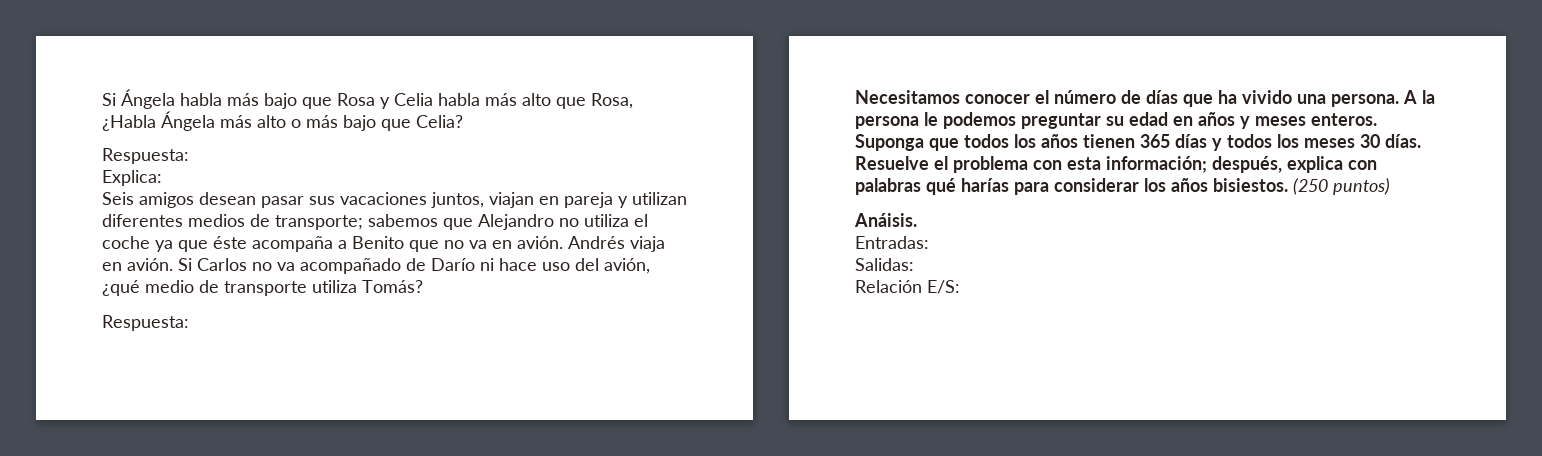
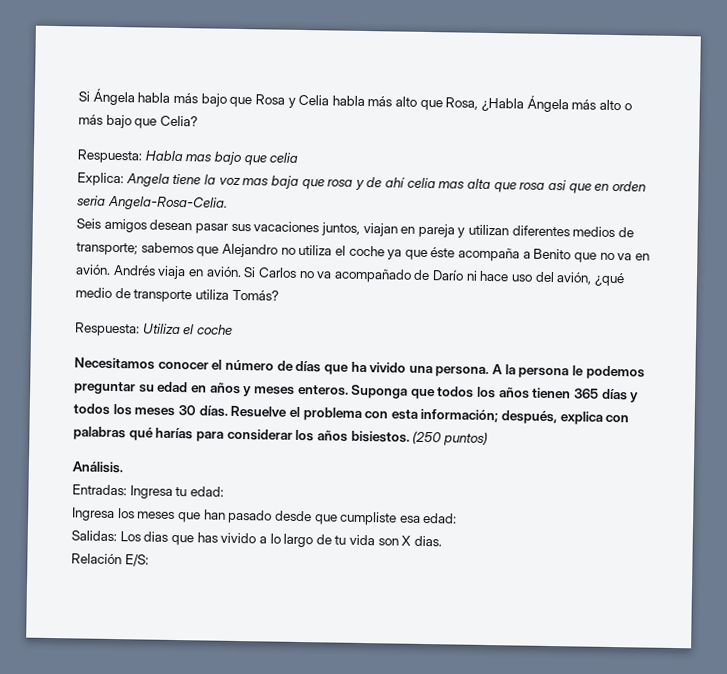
  Si Ángela habla más bajo que Rosa y Celia habla más alto que Rosa, ¿Habla Ángela más alto o más bajo que Celia?
- Respuesta:
- Explica:
+ Respuesta: Habla mas bajo que celia
+ Explica: Angela tiene la voz mas baja que rosa y de ahí celia mas alta que rosa asi que en orden seria Angela-Rosa-Celia.
  Si Carlos no va acompañado de Darío ni hace uso del avión, ¿qué medio de transporte utiliza Tomás?
- Respuesta:
+ Respuesta: Utiliza el coche
- Anáisis.
+ Análisis.
- Entradas:
- Salidas:
+ Entradas: Ingresa tu edad:
+ Ingresa los meses que han pasado desde que cumpliste esa edad:
+ Salidas: Los dias que has vivido a lo largo de tu vida son X dias.

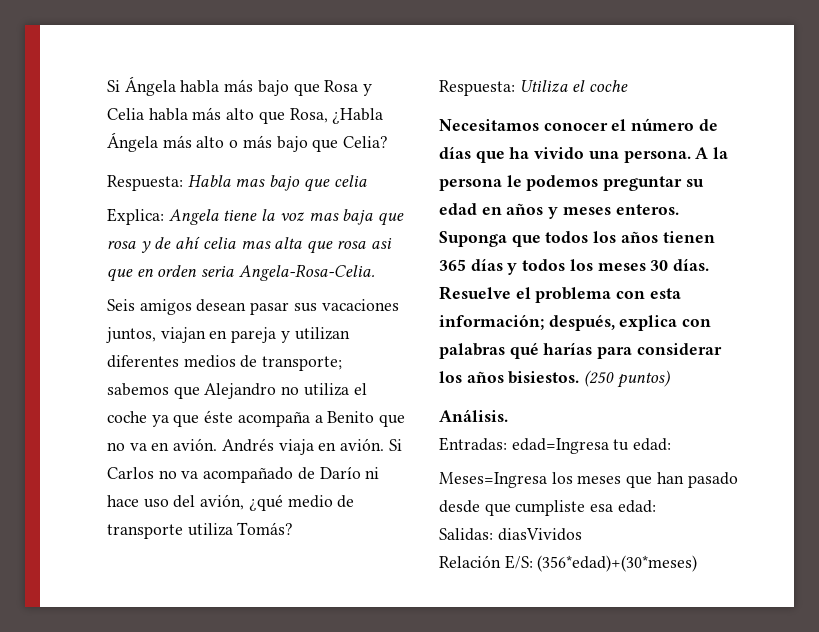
- Entradas: Ingresa tu edad:
+ Entradas: edad=Ingresa tu edad:
- Ingresa los meses que han pasado desde que cumpliste esa edad:
+ Meses=Ingresa los meses que han pasado desde que cumpliste esa edad:
- Salidas: Los dias que has vivido a lo largo de tu vida son X dias.
+ Salidas: diasVividos
- Relación E/S:
+ Relación E/S: (356*edad)+(30*meses)

